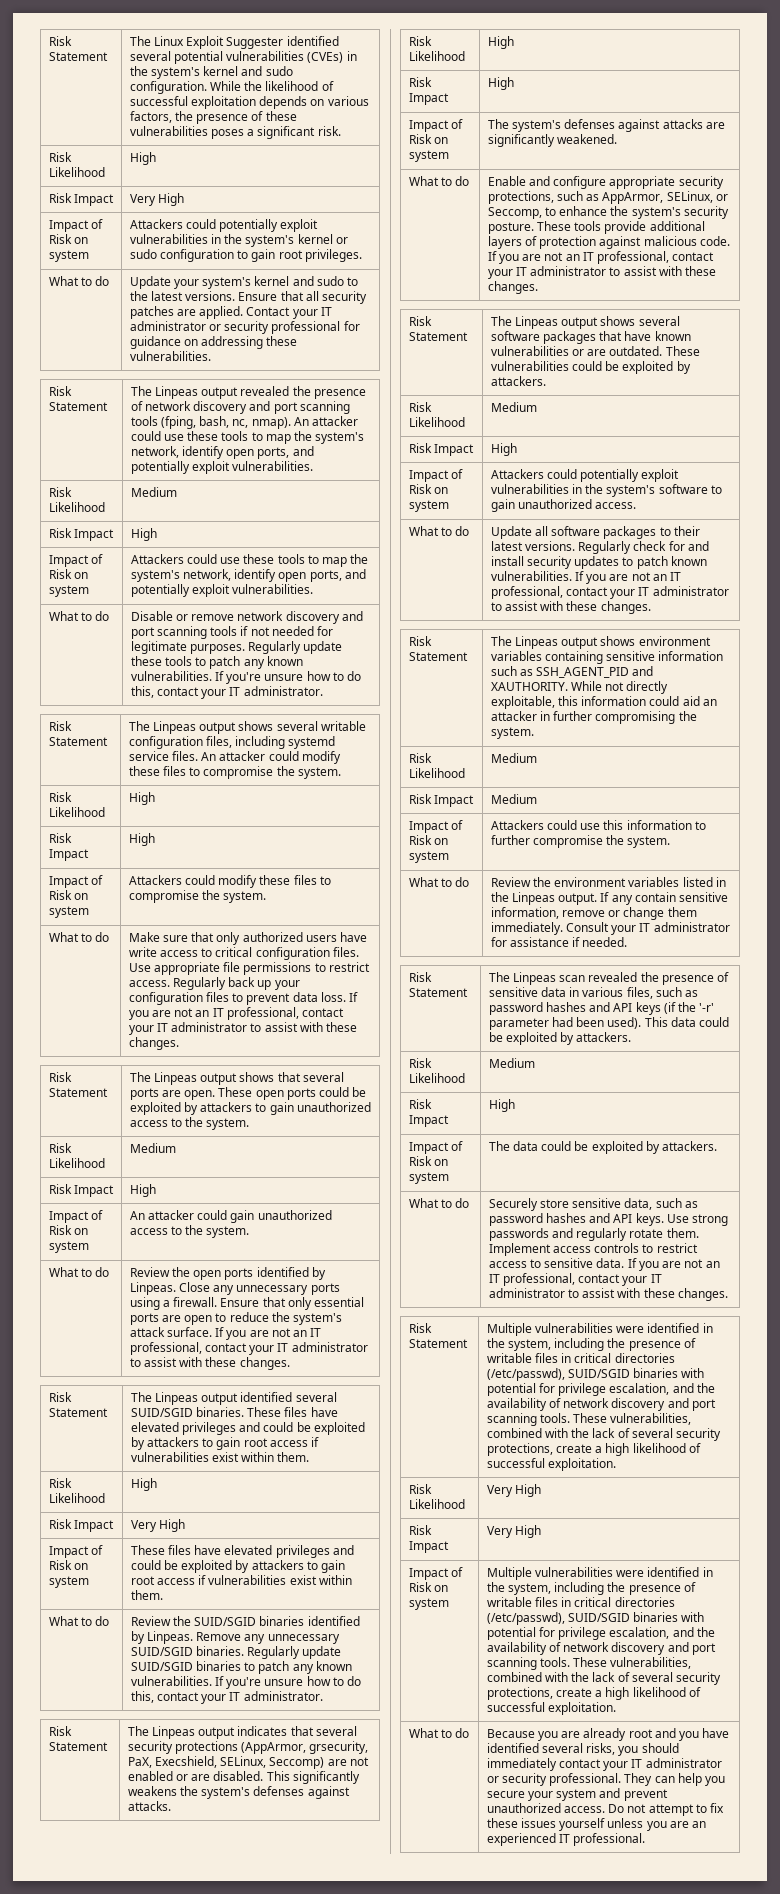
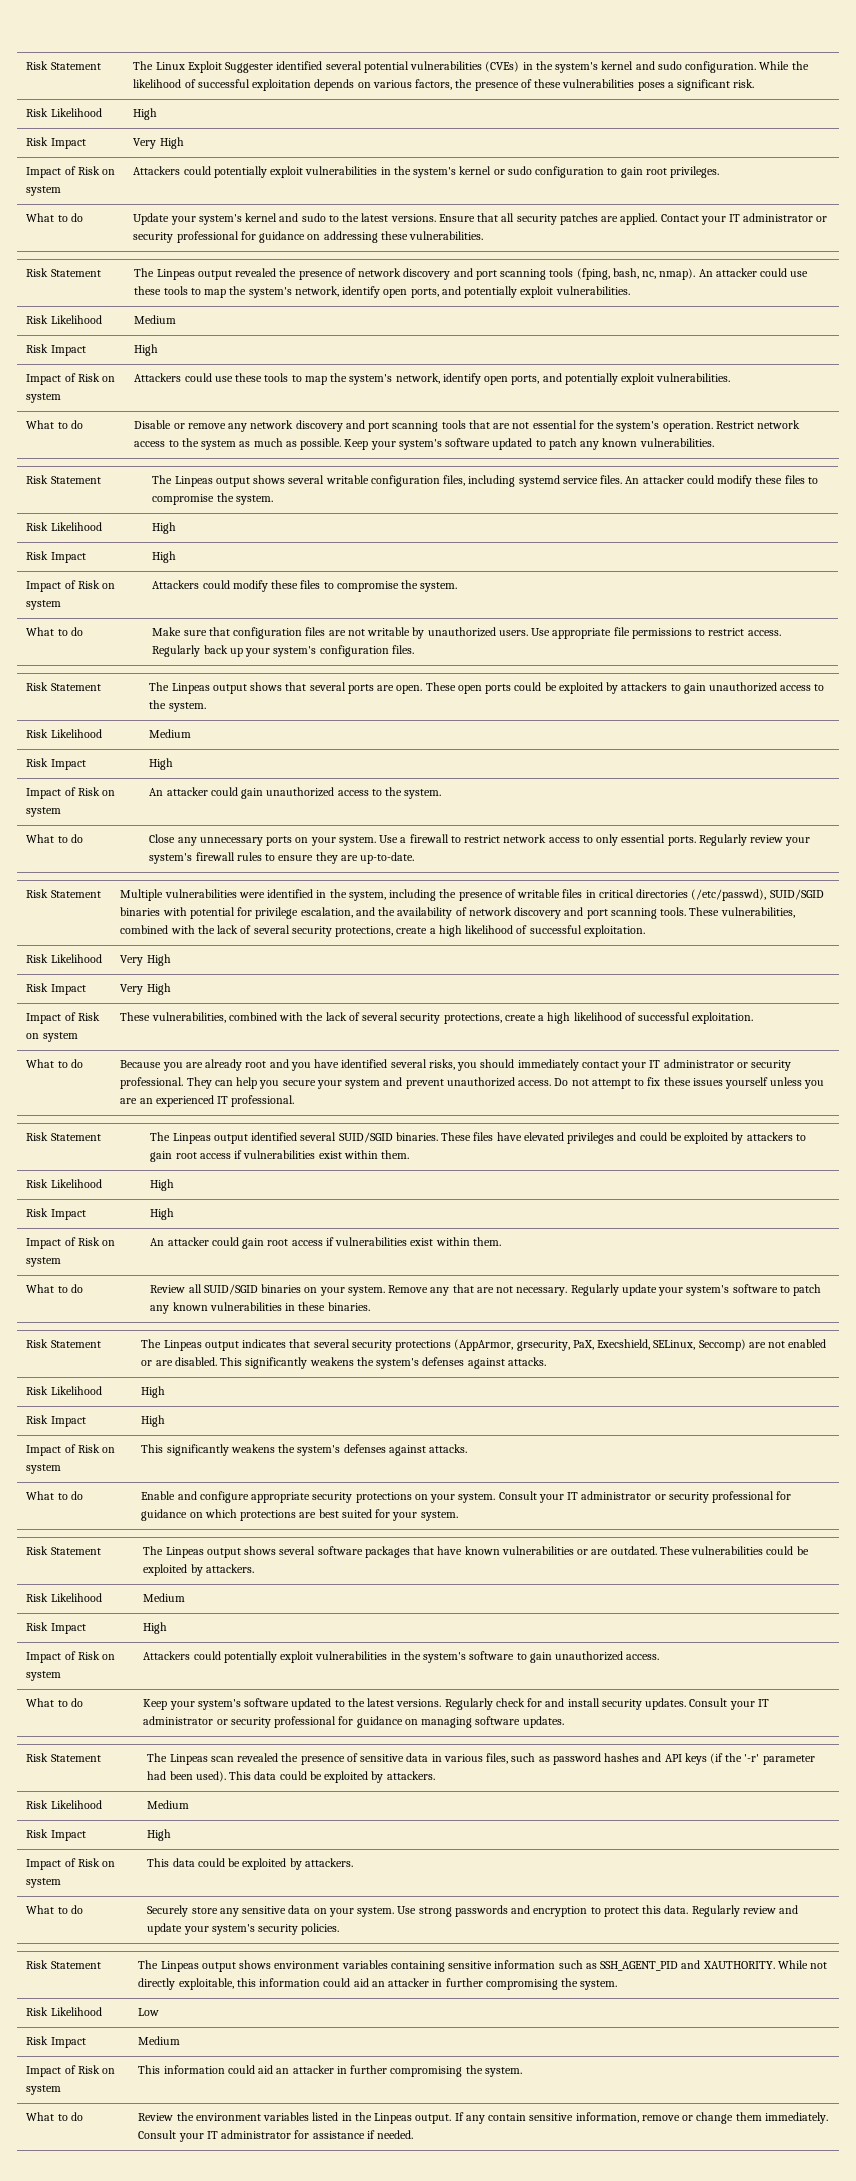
- Disable or remove network discovery and port scanning tools if not needed for legitimate purposes. Regularly update these tools to patch any known vulnerabilities. If you're unsure how to do this, contact your IT administrator.
+ Disable or remove any network discovery and port scanning tools that are not essential for the system's operation. Restrict network access to the system as much as possible. Keep your system's software updated to patch any known vulnerabilities.
- Make sure that only authorized users have write access to critical configuration files.
+ Make sure that configuration files are not writable by unauthorized users.
- Regularly back up your configuration files to prevent data loss. If you are not an IT professional, contact your IT administrator to assist with these changes.
+ Regularly back up your system's configuration files.
- Review the open ports identified by Linpeas. Close any unnecessary ports using a firewall. Ensure that only essential ports are open to reduce the system's attack surface. If you are not an IT professional, contact your IT administrator to assist with these changes.
- Risk Statement | The Linpeas output identified several SUID/SGID binaries. These files have elevated privileges and could be exploited by attackers to gain root access if vulnerabilities exist within them.
- Risk Likelihood | High
- Risk Impact | Very High
- Impact of Risk on system | These files have elevated privileges and could be exploited by attackers to gain root access if vulnerabilities exist within them.
- What to do | Review the SUID/SGID binaries identified by Linpeas. Remove any unnecessary SUID/SGID binaries. Regularly update SUID/SGID binaries to patch any known vulnerabilities. If you're unsure how to do this, contact your IT administrator.
- Risk Statement | The Linpeas output indicates that several security protections (AppArmor, grsecurity, PaX, Execshield, SELinux, Seccomp) are not enabled or are disabled. This significantly weakens the system's defenses against attacks.
- Risk Likelihood | High
- Risk Impact | High
- Impact of Risk on system | The system's defenses against attacks are significantly weakened.
- What to do | Enable and configure appropriate security protections, such as AppArmor, SELinux, or Seccomp, to enhance the system's security posture. These tools provide additional layers of protection against malicious code. If you are not an IT professional, contact your IT administrator to assist with these changes.
- Risk Statement | The Linpeas output shows several software packages that have known vulnerabilities or are outdated. These vulnerabilities could be exploited by attackers.
- Risk Likelihood | Medium
- Risk Impact | High
- Impact of Risk on system | Attackers could potentially exploit vulnerabilities in the system's software to gain unauthorized access.
- What to do | Update all software packages to their latest versions. Regularly check for and install security updates to patch known vulnerabilities. If you are not an IT professional, contact your IT administrator to assist with these changes.
- Risk Statement | The Linpeas output shows environment variables containing sensitive information such as SSH_AGENT_PID and XAUTHORITY. While not directly exploitable, this information could aid an attacker in further compromising the system.
- Risk Likelihood | Medium
- Risk Impact | Medium
- Impact of Risk on system | Attackers could use this information to further compromise the system.
- What to do | Review the environment variables listed in the Linpeas output. If any contain sensitive information, remove or change them immediately. Consult your IT administrator for assistance if needed.
- Risk Statement | The Linpeas scan revealed the presence of sensitive data in various files, such as password hashes and API keys (if the '-r' parameter had been used). This data could be exploited by attackers.
- Risk Likelihood | Medium
- Risk Impact | High
- Impact of Risk on system | The data could be exploited by attackers.
- What to do | Securely store sensitive data, such as password hashes and API keys. Use strong passwords and regularly rotate them. Implement access controls to restrict access to sensitive data. If you are not an IT professional, contact your IT administrator to assist with these changes.
+ Close any unnecessary ports on your system. Use a firewall to restrict network access to only essential ports. Regularly review your system's firewall rules to ensure they are up-to-date.
- Impact of Risk on system | Multiple vulnerabilities were identified in the system, including the presence of writable files in critical directories (/etc/passwd), SUID/SGID binaries with potential for privilege escalation, and the availability of network discovery and port scanning tools. These vulnerabilities, combined with the lack of several security protections, create a high likelihood of successful exploitation.
+ Impact of Risk on system | These vulnerabilities, combined with the lack of several security protections, create a high likelihood of successful exploitation.
+ Risk Statement | The Linpeas output identified several SUID/SGID binaries. These files have elevated privileges and could be exploited by attackers to gain root access if vulnerabilities exist within them.
+ Risk Likelihood | High
+ Risk Impact | High
+ Impact of Risk on system | An attacker could gain root access if vulnerabilities exist within them.
+ What to do | Review all SUID/SGID binaries on your system. Remove any that are not necessary. Regularly update your system's software to patch any known vulnerabilities in these binaries.
+ Risk Statement | The Linpeas output indicates that several security protections (AppArmor, grsecurity, PaX, Execshield, SELinux, Seccomp) are not enabled or are disabled. This significantly weakens the system's defenses against attacks.
+ Risk Likelihood | High
+ Risk Impact | High
+ Impact of Risk on system | This significantly weakens the system's defenses against attacks.
+ What to do | Enable and configure appropriate security protections on your system. Consult your IT administrator or security professional for guidance on which protections are best suited for your system.
+ Risk Statement | The Linpeas output shows several software packages that have known vulnerabilities or are outdated. These vulnerabilities could be exploited by attackers.
+ Risk Likelihood | Medium
+ Risk Impact | High
+ Impact of Risk on system | Attackers could potentially exploit vulnerabilities in the system's software to gain unauthorized access.
+ What to do | Keep your system's software updated to the latest versions. Regularly check for and install security updates. Consult your IT administrator or security professional for guidance on managing software updates.
+ Risk Statement | The Linpeas scan revealed the presence of sensitive data in various files, such as password hashes and API keys (if the '-r' parameter had been used). This data could be exploited by attackers.
+ Risk Likelihood | Medium
+ Risk Impact | High
+ Impact of Risk on system | This data could be exploited by attackers.
+ What to do | Securely store any sensitive data on your system. Use strong passwords and encryption to protect this data. Regularly review and update your system's security policies.
+ Risk Statement | The Linpeas output shows environment variables containing sensitive information such as SSH_AGENT_PID and XAUTHORITY. While not directly exploitable, this information could aid an attacker in further compromising the system.
+ Risk Likelihood | Low
+ Risk Impact | Medium
+ Impact of Risk on system | This information could aid an attacker in further compromising the system.
+ What to do | Review the environment variables listed in the Linpeas output. If any contain sensitive information, remove or change them immediately. Consult your IT administrator for assistance if needed.

